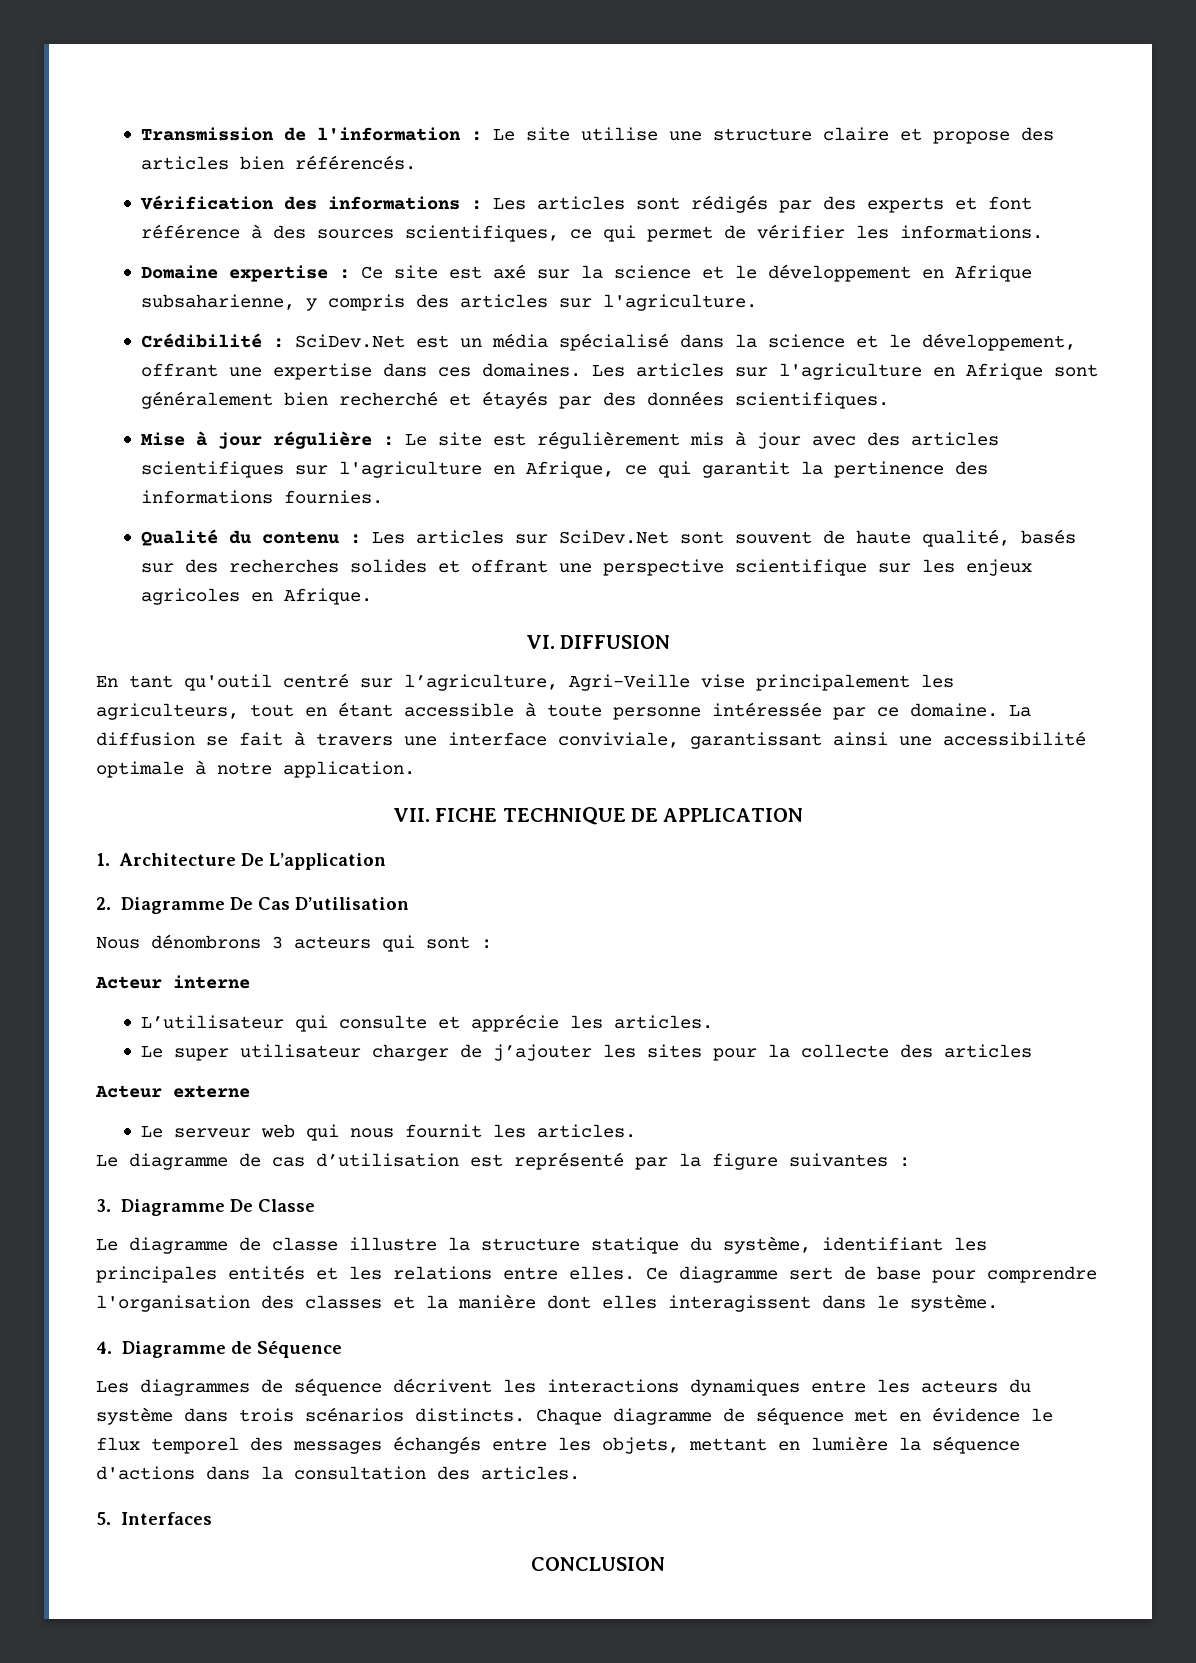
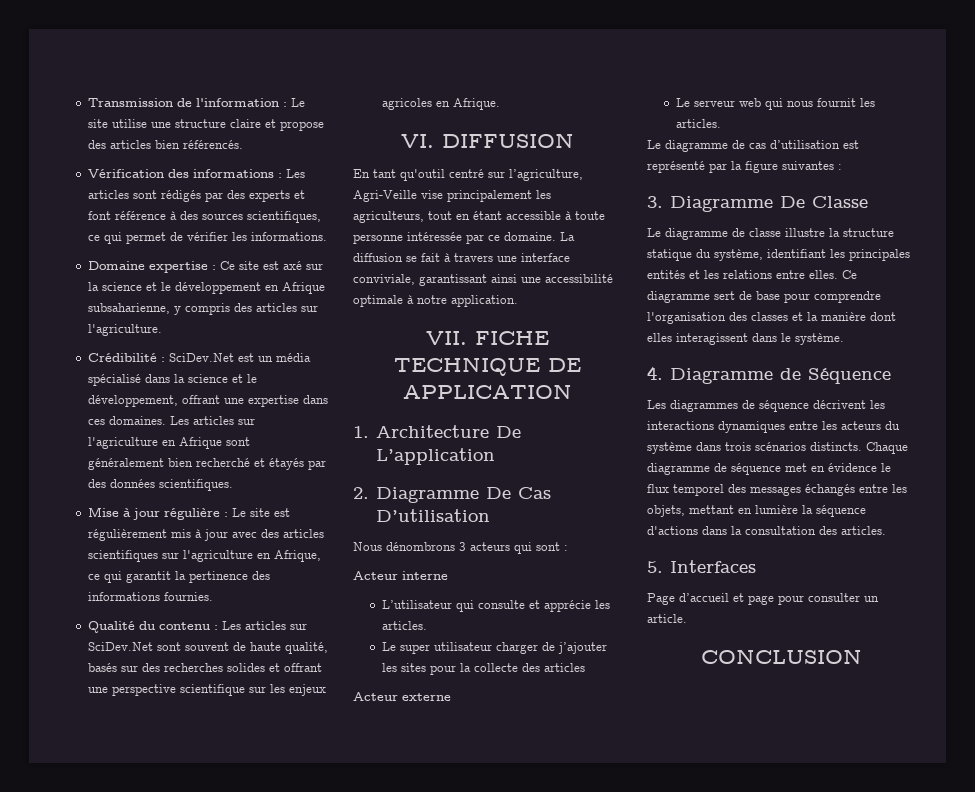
+ Page d’accueil et page pour consulter un article.

